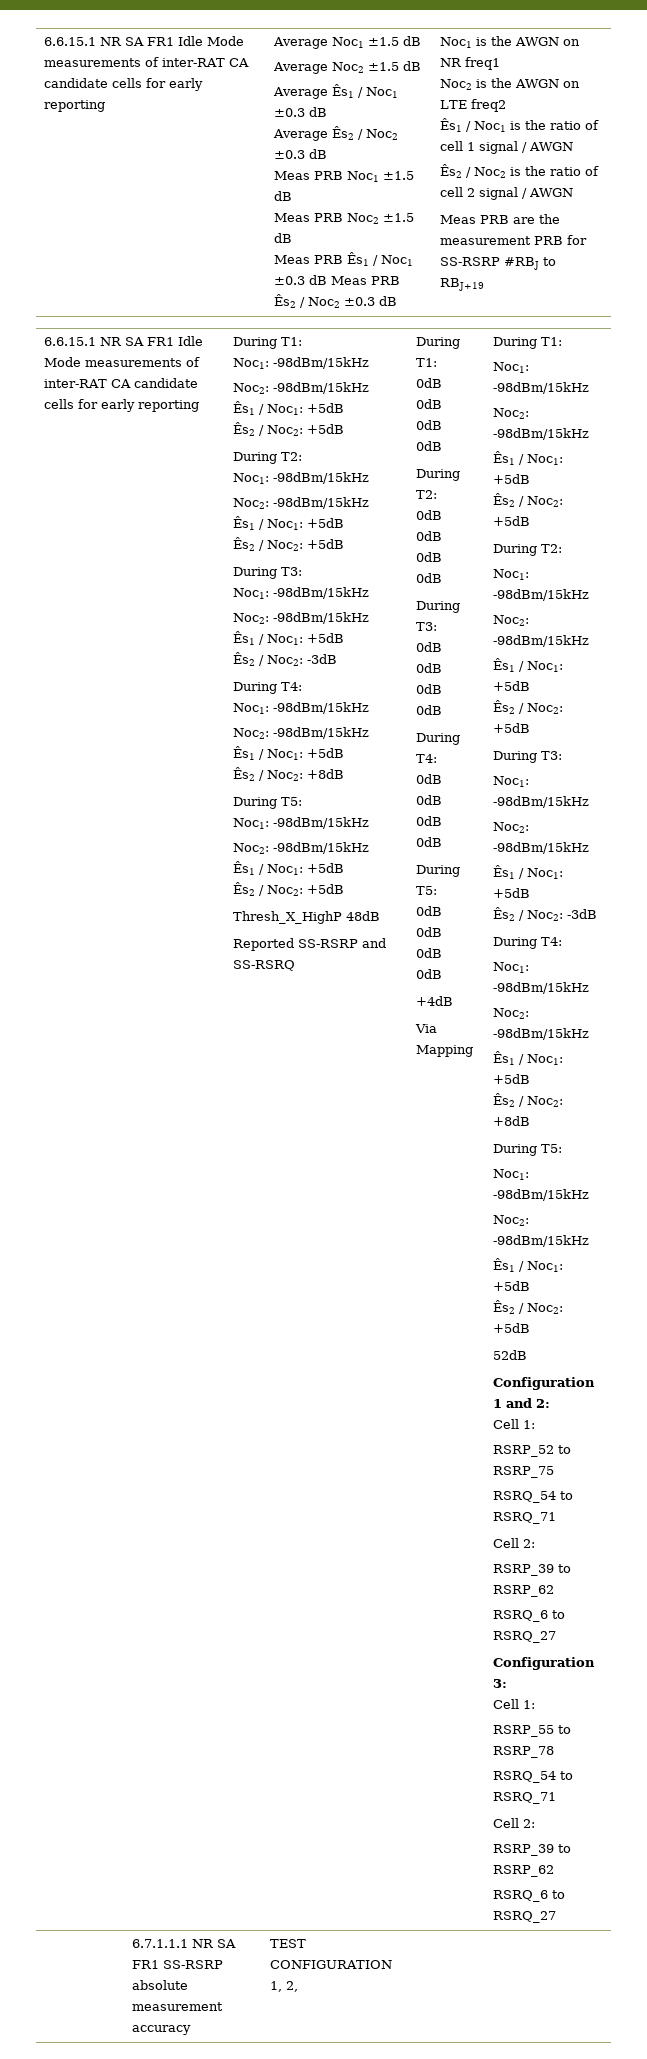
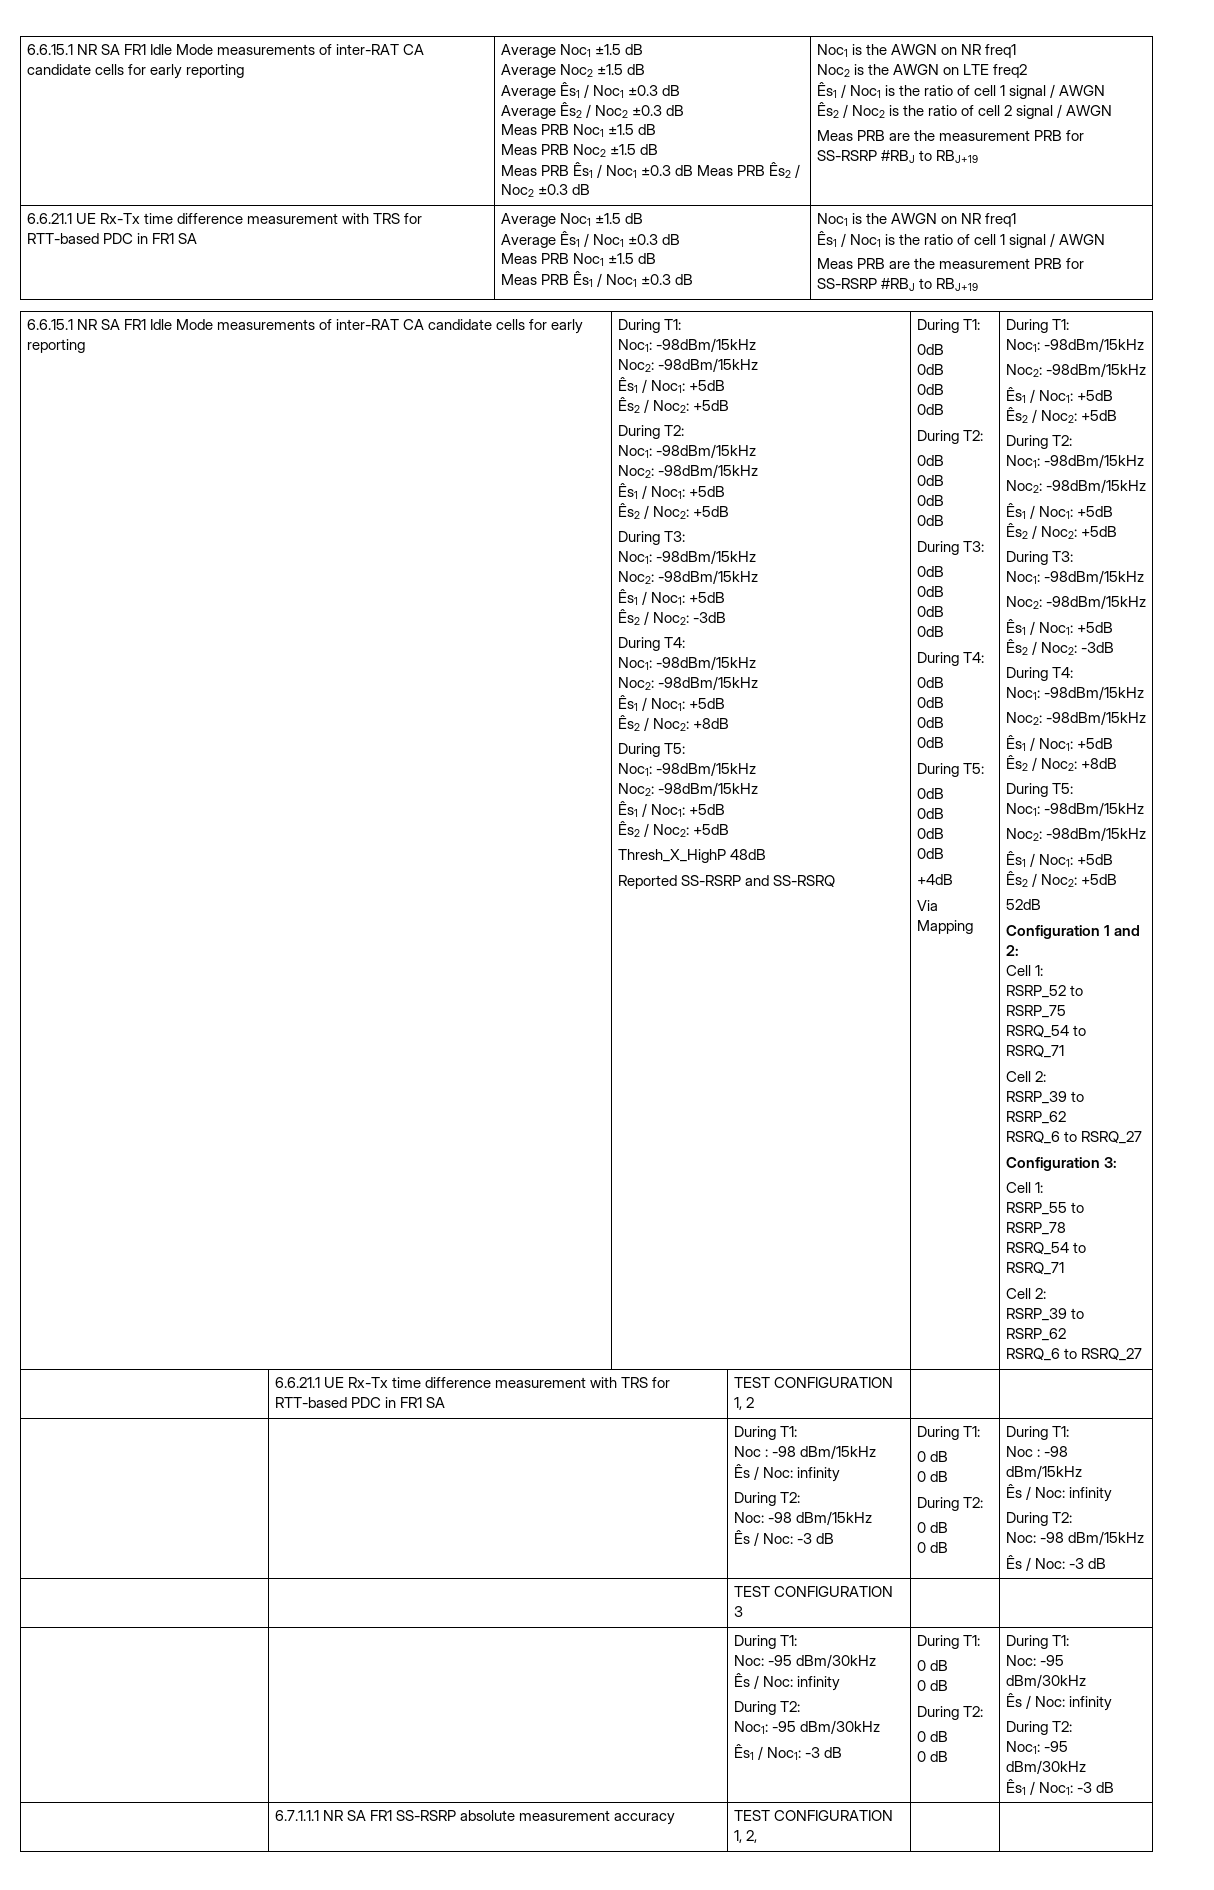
+ 6.6.21.1 UE Rx-Tx time difference measurement with TRS for RTT-based PDC in FR1 SA | Average Noc1 ±1.5 dB
+ Average Ês1 / Noc1 ±0.3 dB
+ Meas PRB Noc1 ±1.5 dB
+ Meas PRB Ês1 / Noc1 ±0.3 dB | Noc1 is the AWGN on NR freq1
+ Ês1 / Noc1 is the ratio of cell 1 signal / AWGN
+ Meas PRB are the measurement PRB for SS-RSRP #RBJ to RBJ+19
+ | 6.6.21.1 UE Rx-Tx time difference measurement with TRS for RTT-based PDC in FR1 SA | TEST CONFIGURATION 1, 2 | |
+ | | During T1:
+ Noc : -98 dBm/15kHz
+ Ês / Noc: infinity
+ During T2:
+ Noc: -98 dBm/15kHz
+ Ês / Noc: -3 dB | During T1:
+ 0 dB
+ 0 dB
+ During T2:
+ 0 dB
+ 0 dB | During T1:
+ Noc : -98 dBm/15kHz
+ Ês / Noc: infinity
+ During T2:
+ Noc: -98 dBm/15kHz
+ Ês / Noc: -3 dB
+ | | TEST CONFIGURATION 3 | |
+ | | During T1:
+ Noc: -95 dBm/30kHz
+ Ês / Noc: infinity
+ During T2:
+ Noc1: -95 dBm/30kHz
+ Ês1 / Noc1: -3 dB | During T1:
+ 0 dB
+ 0 dB
+ During T2:
+ 0 dB
+ 0 dB | During T1:
+ Noc: -95 dBm/30kHz
+ Ês / Noc: infinity
+ During T2:
+ Noc1: -95 dBm/30kHz
+ Ês1 / Noc1: -3 dB

